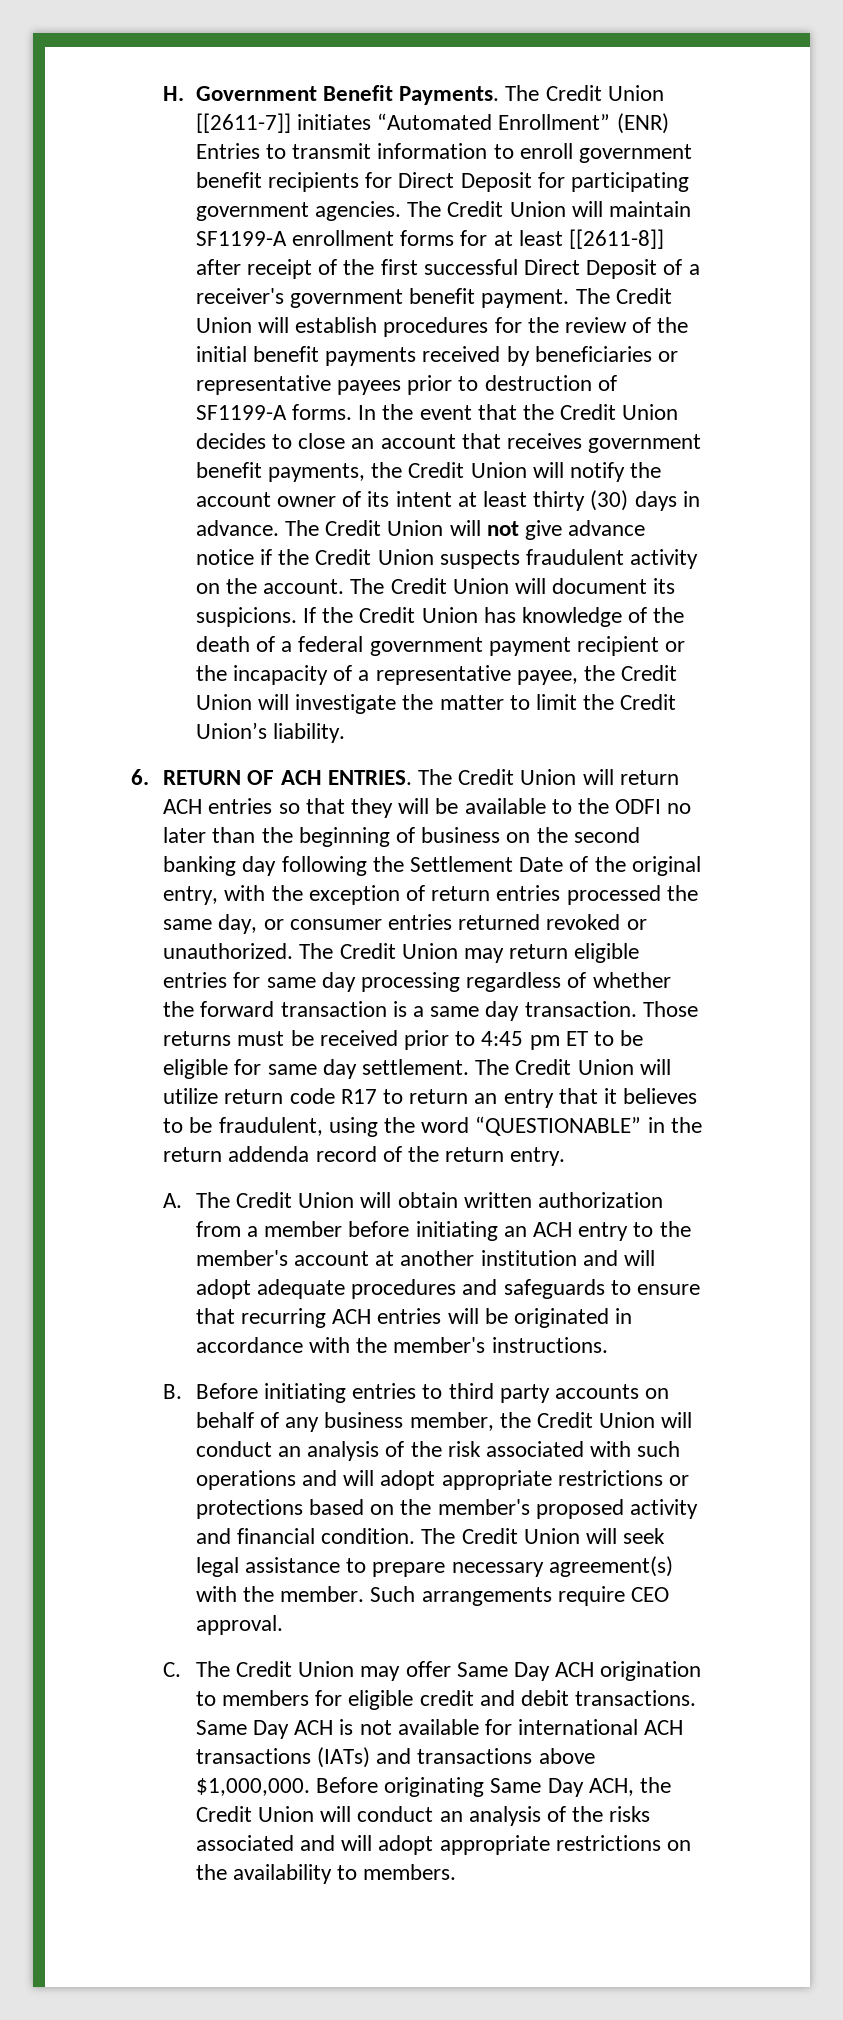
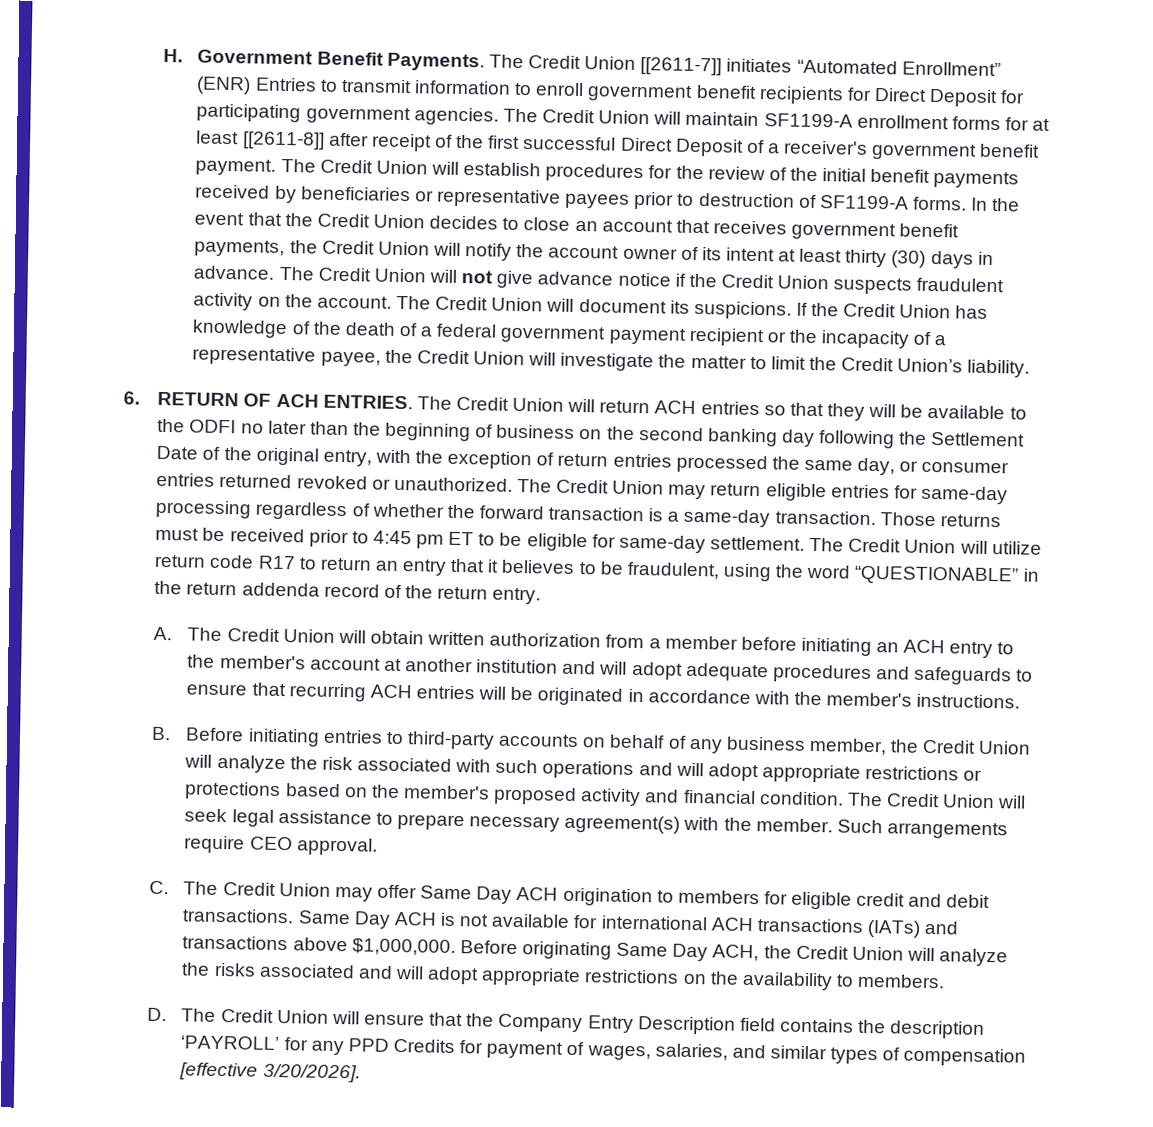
- The Credit Union may return eligible entries for same day processing regardless of whether the forward transaction is a same day transaction.
+ The Credit Union may return eligible entries for same-day processing regardless of whether the forward transaction is a same-day transaction.
- Those returns must be received prior to 4:45 pm ET to be eligible for same day settlement.
+ Those returns must be received prior to 4:45 pm ET to be eligible for same-day settlement.
- B. Before initiating entries to third party accounts on behalf of any business member, the Credit Union will conduct an analysis of the risk associated with such operations and will adopt appropriate restrictions or protections based on the member's proposed activity and financial condition.
+ B. Before initiating entries to third-party accounts on behalf of any business member, the Credit Union will analyze the risk associated with such operations and will adopt appropriate restrictions or protections based on the member's proposed activity and financial condition.
- Before originating Same Day ACH, the Credit Union will conduct an analysis of the risks associated and will adopt appropriate restrictions on the availability to members.
+ Before originating Same Day ACH, the Credit Union will analyze the risks associated and will adopt appropriate restrictions on the availability to members.
+ D. The Credit Union will ensure that the Company Entry Description field contains the description ‘PAYROLL’ for any PPD Credits for payment of wages, salaries, and similar types of compensation [effective 3/20/2026].

